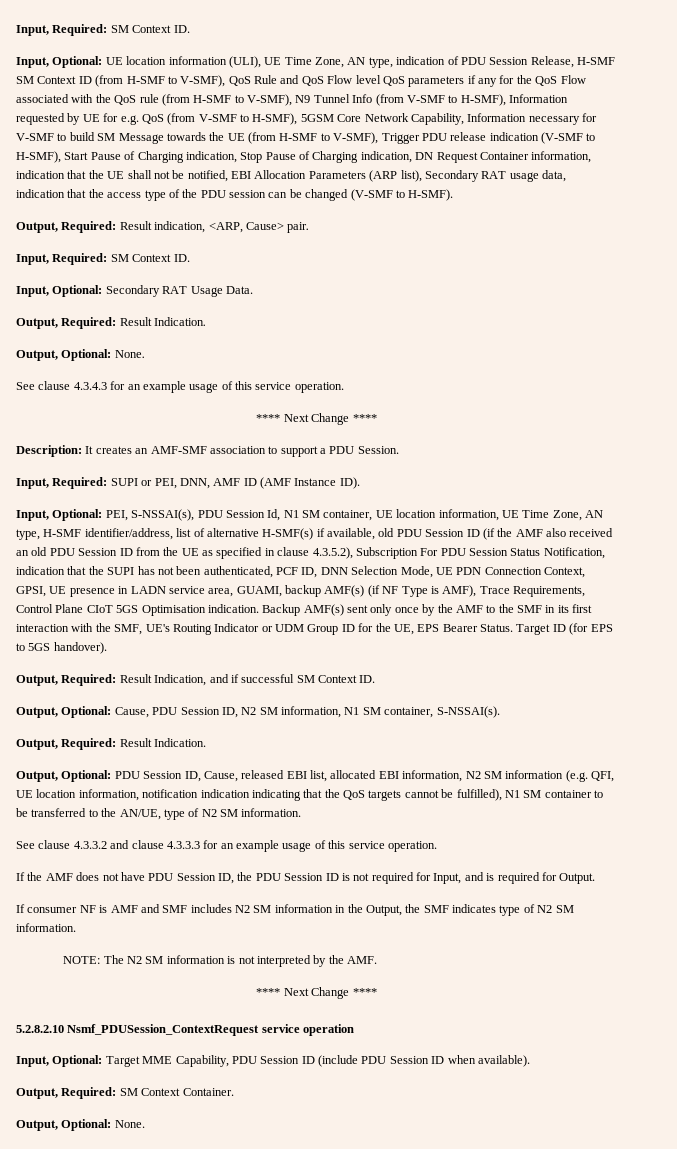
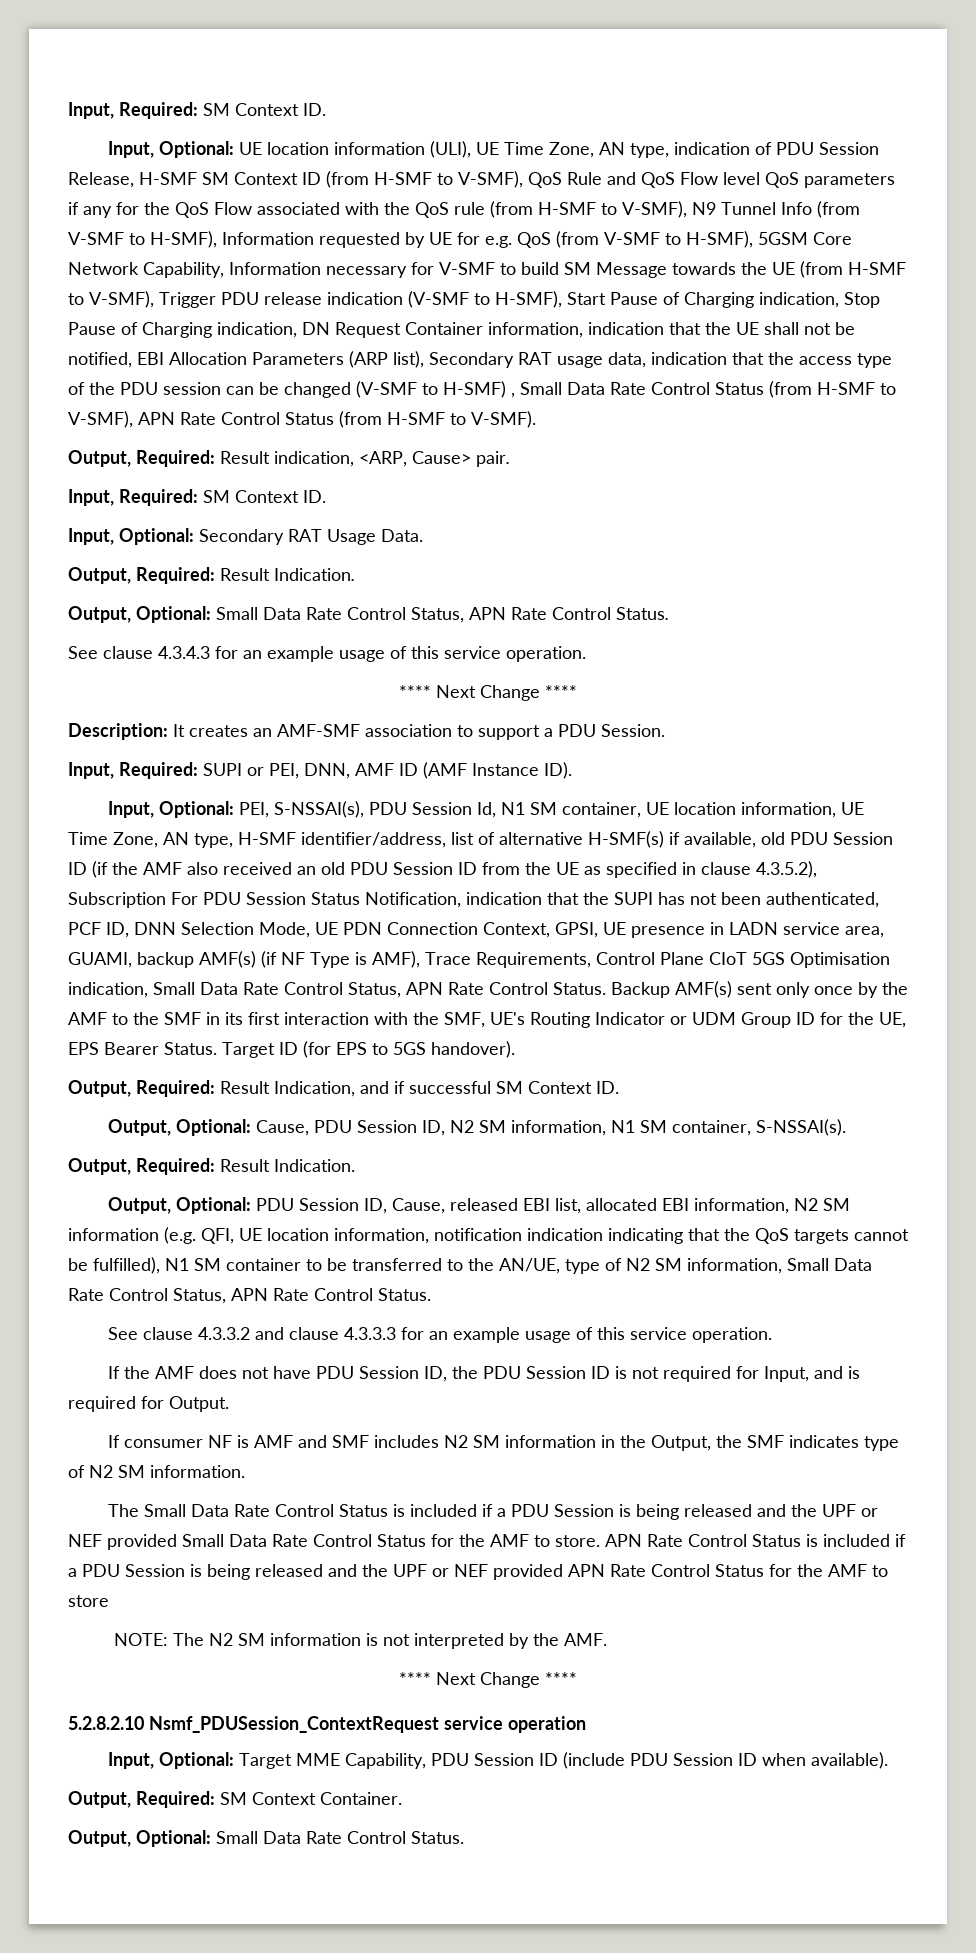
- UE location information (ULI), UE Time Zone, AN type, indication of PDU Session Release, H-SMF SM Context ID (from H-SMF to V-SMF), QoS Rule and QoS Flow level QoS parameters if any for the QoS Flow associated with the QoS rule (from H-SMF to V-SMF), N9 Tunnel Info (from V-SMF to H-SMF), Information requested by UE for e.g. QoS (from V-SMF to H-SMF), 5GSM Core Network Capability, Information necessary for V-SMF to build SM Message towards the UE (from H-SMF to V-SMF), Trigger PDU release indication (V-SMF to H-SMF), Start Pause of Charging indication, Stop Pause of Charging indication, DN Request Container information, indication that the UE shall not be notified, EBI Allocation Parameters (ARP list), Secondary RAT usage data, indication that the access type of the PDU session can be changed (V-SMF to H-SMF).
+ UE location information (ULI), UE Time Zone, AN type, indication of PDU Session Release, H-SMF SM Context ID (from H-SMF to V-SMF), QoS Rule and QoS Flow level QoS parameters if any for the QoS Flow associated with the QoS rule (from H-SMF to V-SMF), N9 Tunnel Info (from V-SMF to H-SMF), Information requested by UE for e.g. QoS (from V-SMF to H-SMF), 5GSM Core Network Capability, Information necessary for V-SMF to build SM Message towards the UE (from H-SMF to V-SMF), Trigger PDU release indication (V-SMF to H-SMF), Start Pause of Charging indication, Stop Pause of Charging indication, DN Request Container information, indication that the UE shall not be notified, EBI Allocation Parameters (ARP list), Secondary RAT usage data, indication that the access type of the PDU session can be changed (V-SMF to H-SMF) , Small Data Rate Control Status (from H-SMF to V-SMF), APN Rate Control Status (from H-SMF to V-SMF).
  Input, Optional: Secondary RAT Usage Data.
  Output, Required: Result Indication.
- Output, Optional: None.
+ Output, Optional: Small Data Rate Control Status, APN Rate Control Status.
- PEI, S-NSSAI(s), PDU Session Id, N1 SM container, UE location information, UE Time Zone, AN type, H-SMF identifier/address, list of alternative H-SMF(s) if available, old PDU Session ID (if the AMF also received an old PDU Session ID from the UE as specified in clause 4.3.5.2), Subscription For PDU Session Status Notification, indication that the SUPI has not been authenticated, PCF ID, DNN Selection Mode, UE PDN Connection Context, GPSI, UE presence in LADN service area, GUAMI, backup AMF(s) (if NF Type is AMF), Trace Requirements, Control Plane CIoT 5GS Optimisation indication.
+ PEI, S-NSSAI(s), PDU Session Id, N1 SM container, UE location information, UE Time Zone, AN type, H-SMF identifier/address, list of alternative H-SMF(s) if available, old PDU Session ID (if the AMF also received an old PDU Session ID from the UE as specified in clause 4.3.5.2), Subscription For PDU Session Status Notification, indication that the SUPI has not been authenticated, PCF ID, DNN Selection Mode, UE PDN Connection Context, GPSI, UE presence in LADN service area, GUAMI, backup AMF(s) (if NF Type is AMF), Trace Requirements, Control Plane CIoT 5GS Optimisation indication, Small Data Rate Control Status, APN Rate Control Status.
- Output, Optional: PDU Session ID, Cause, released EBI list, allocated EBI information, N2 SM information (e.g. QFI, UE location information, notification indication indicating that the QoS targets cannot be fulfilled), N1 SM container to be transferred to the AN/UE, type of N2 SM information.
+ Output, Optional: PDU Session ID, Cause, released EBI list, allocated EBI information, N2 SM information (e.g. QFI, UE location information, notification indication indicating that the QoS targets cannot be fulfilled), N1 SM container to be transferred to the AN/UE, type of N2 SM information, Small Data Rate Control Status, APN Rate Control Status.
+ The Small Data Rate Control Status is included if a PDU Session is being released and the UPF or NEF provided Small Data Rate Control Status for the AMF to store. APN Rate Control Status is included if a PDU Session is being released and the UPF or NEF provided APN Rate Control Status for the AMF to store
  Output, Required: SM Context Container.
- Output, Optional: None.
+ Output, Optional: Small Data Rate Control Status.

